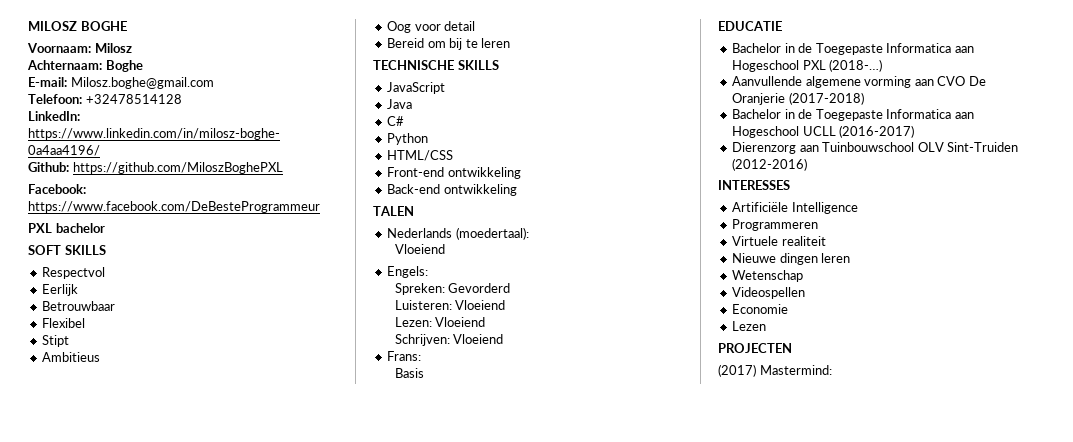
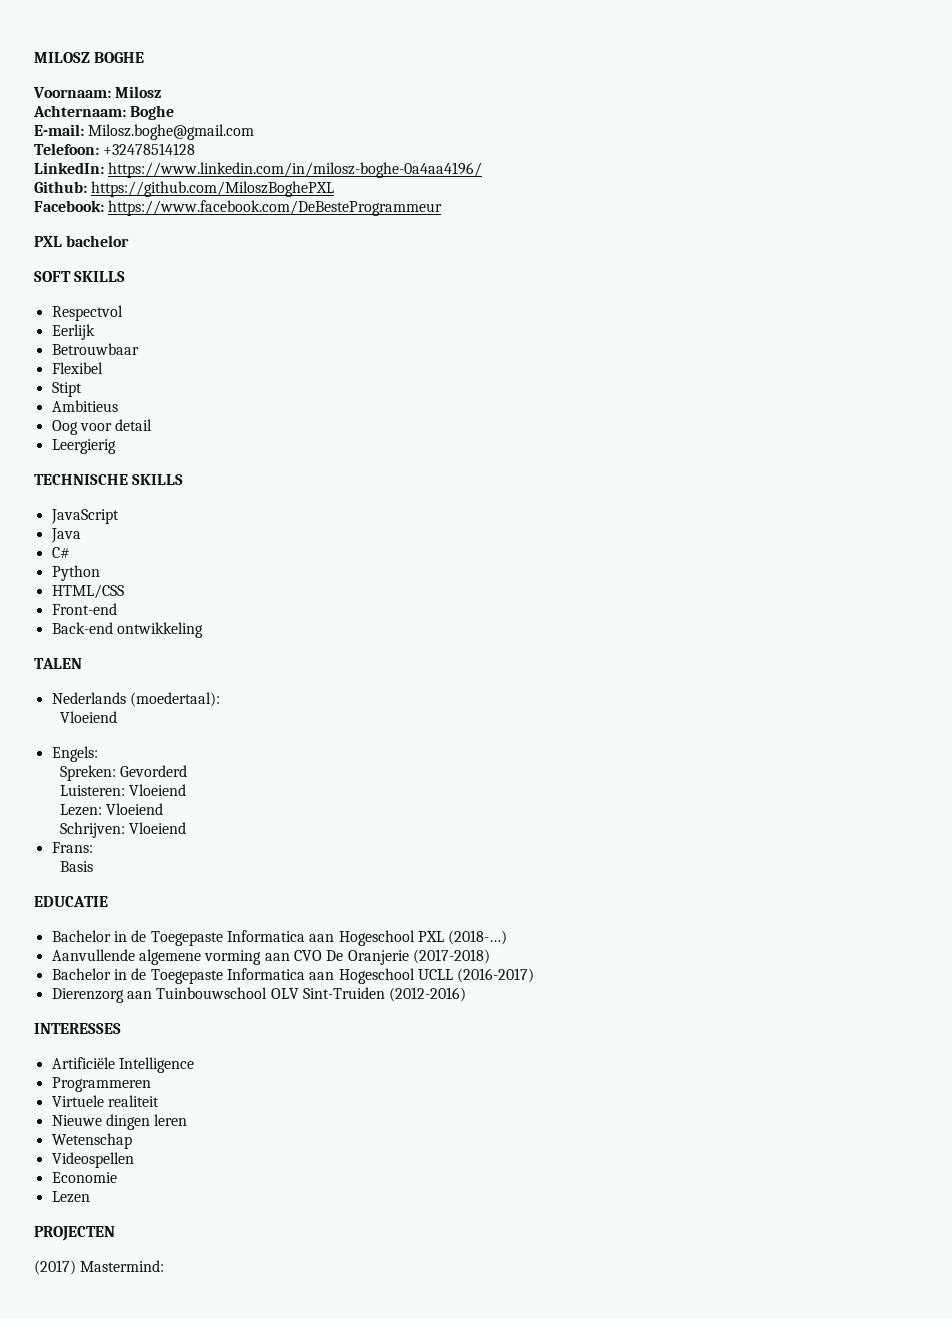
- Bereid om bij te leren
+ Leergierig
- Front-end ontwikkeling
+ Front-end

